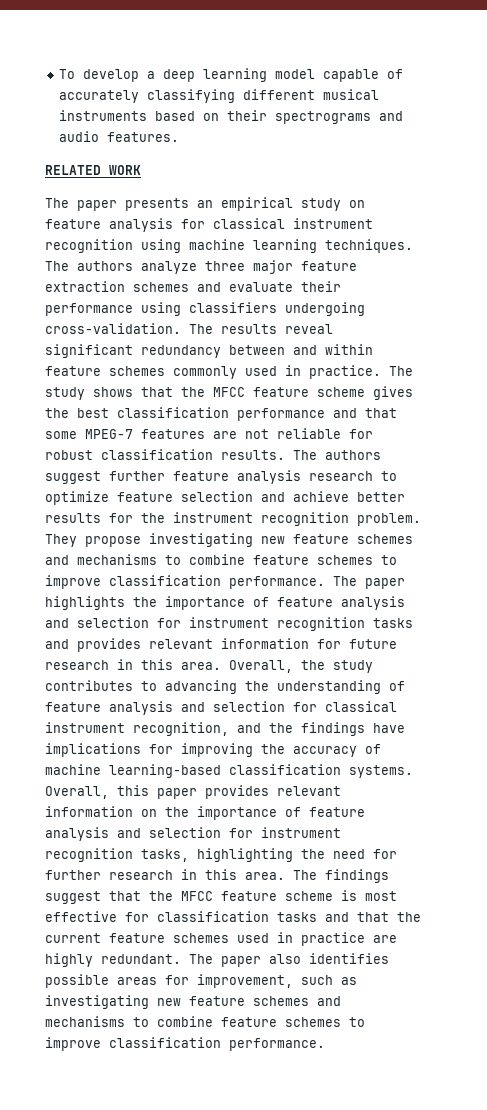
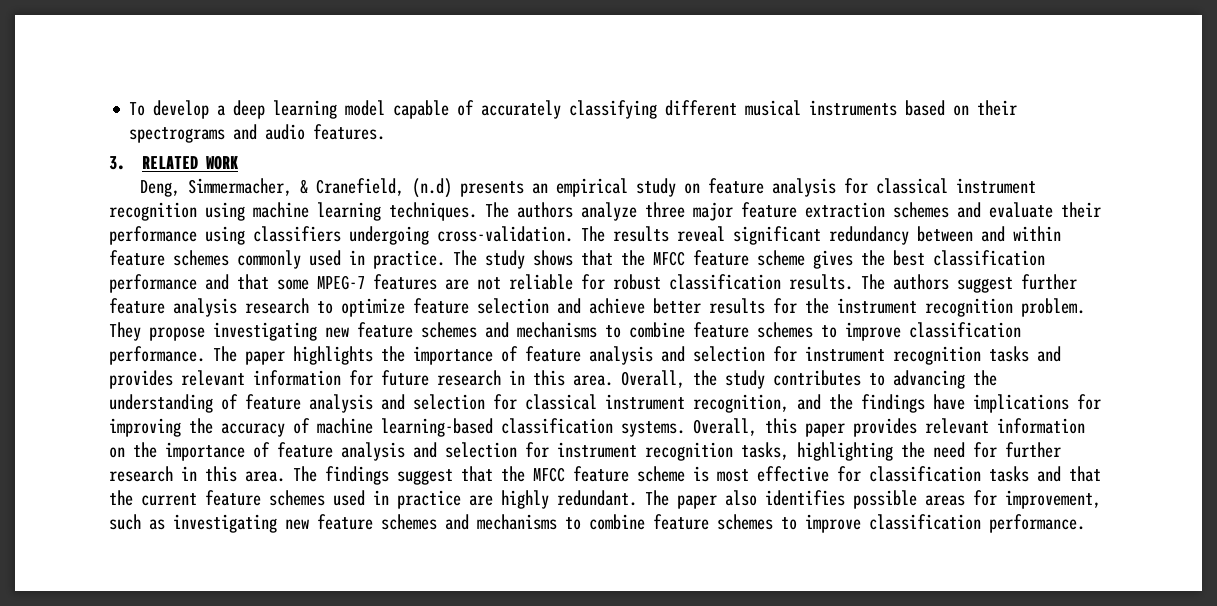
- RELATED WORK
+ 3. RELATED WORK
- The paper presents an empirical study on feature analysis for classical instrument recognition using machine learning techniques.
+ Deng, Simmermacher, & Cranefield, (n.d) presents an empirical study on feature analysis for classical instrument recognition using machine learning techniques.

